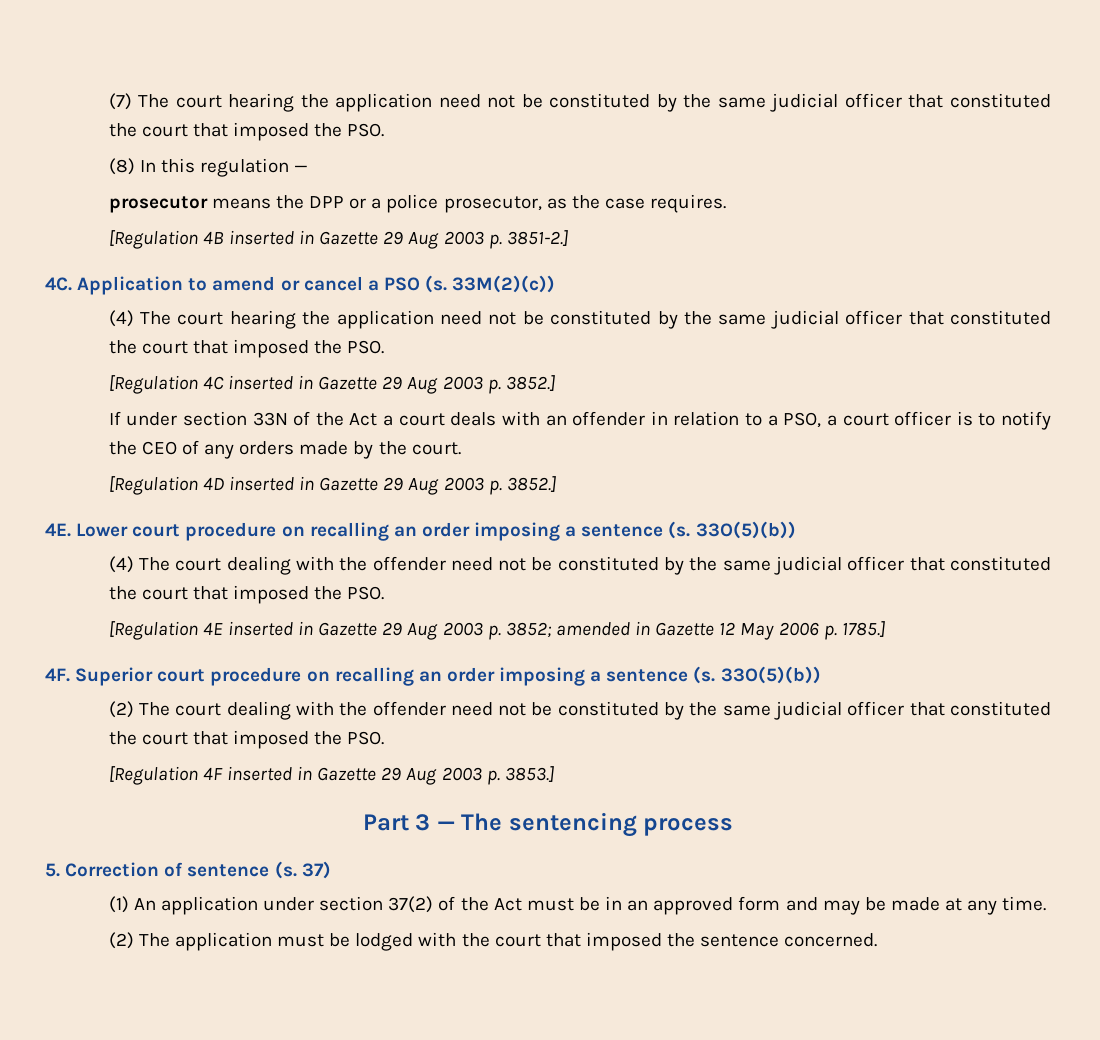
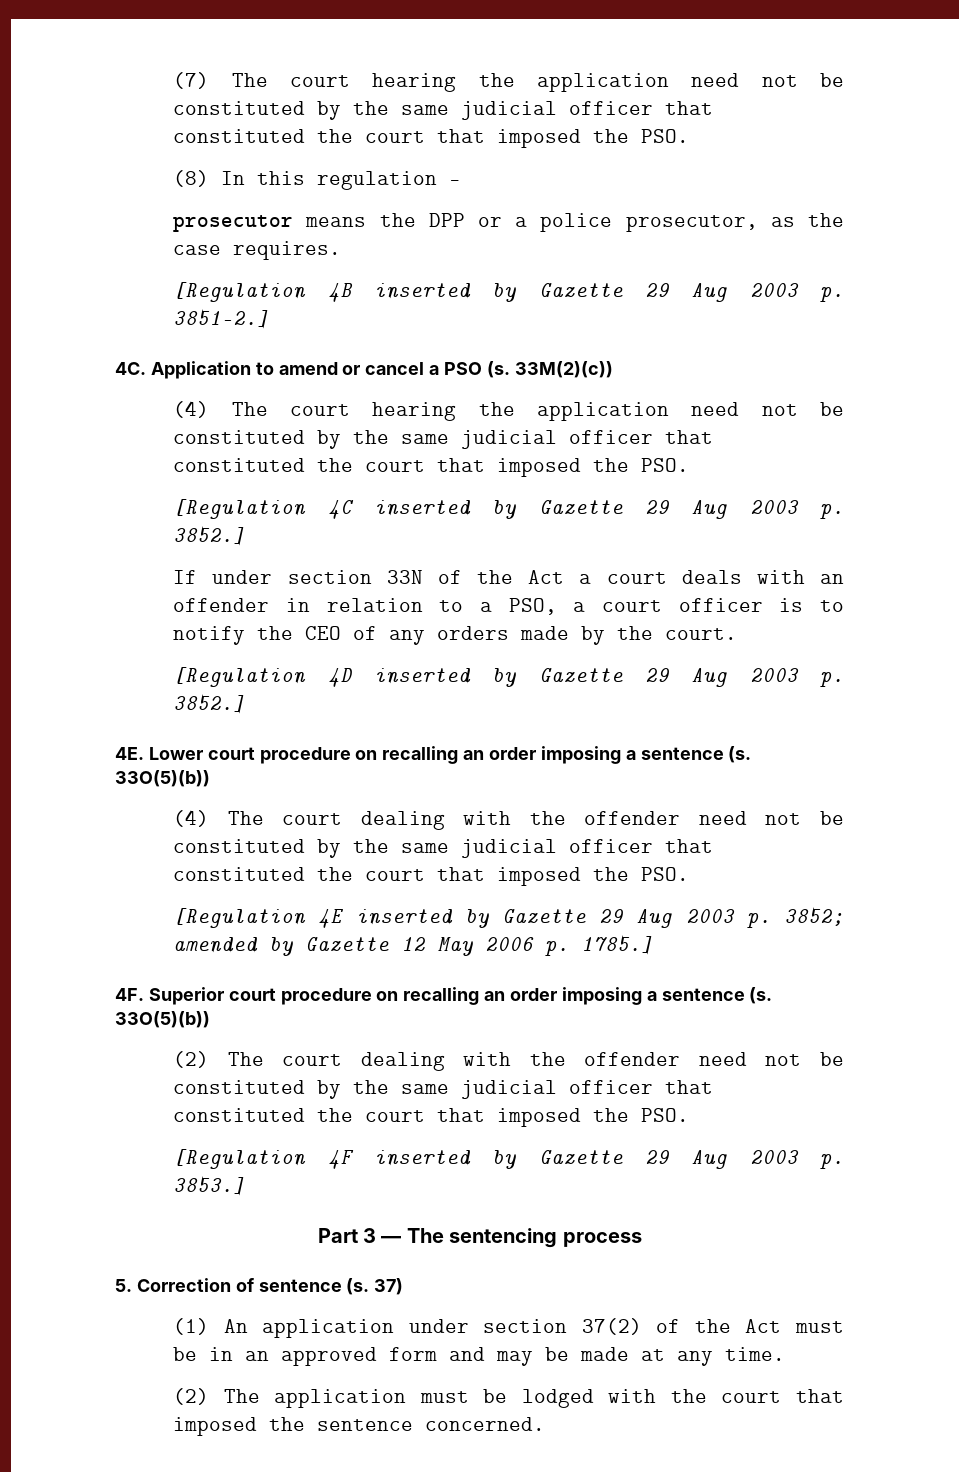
- [Regulation 4B inserted in Gazette 29 Aug 2003 p. 3851-2.]
+ [Regulation 4B inserted by Gazette 29 Aug 2003 p. 3851-2.]
- [Regulation 4C inserted in Gazette 29 Aug 2003 p. 3852.]
+ [Regulation 4C inserted by Gazette 29 Aug 2003 p. 3852.]
- [Regulation 4D inserted in Gazette 29 Aug 2003 p. 3852.]
+ [Regulation 4D inserted by Gazette 29 Aug 2003 p. 3852.]
- [Regulation 4E inserted in Gazette 29 Aug 2003 p. 3852; amended in Gazette 12 May 2006 p. 1785.]
+ [Regulation 4E inserted by Gazette 29 Aug 2003 p. 3852; amended by Gazette 12 May 2006 p. 1785.]
- [Regulation 4F inserted in Gazette 29 Aug 2003 p. 3853.]
+ [Regulation 4F inserted by Gazette 29 Aug 2003 p. 3853.]

